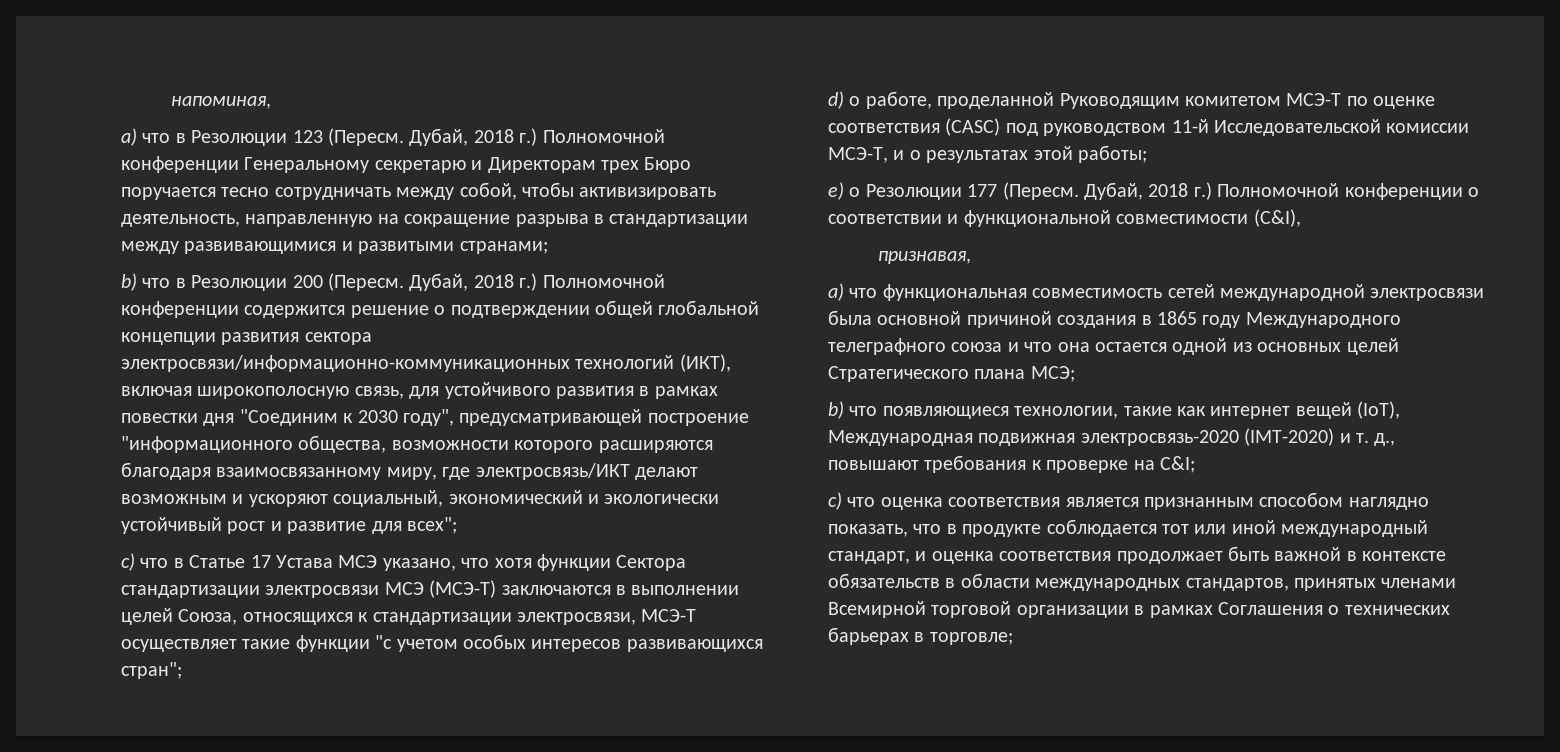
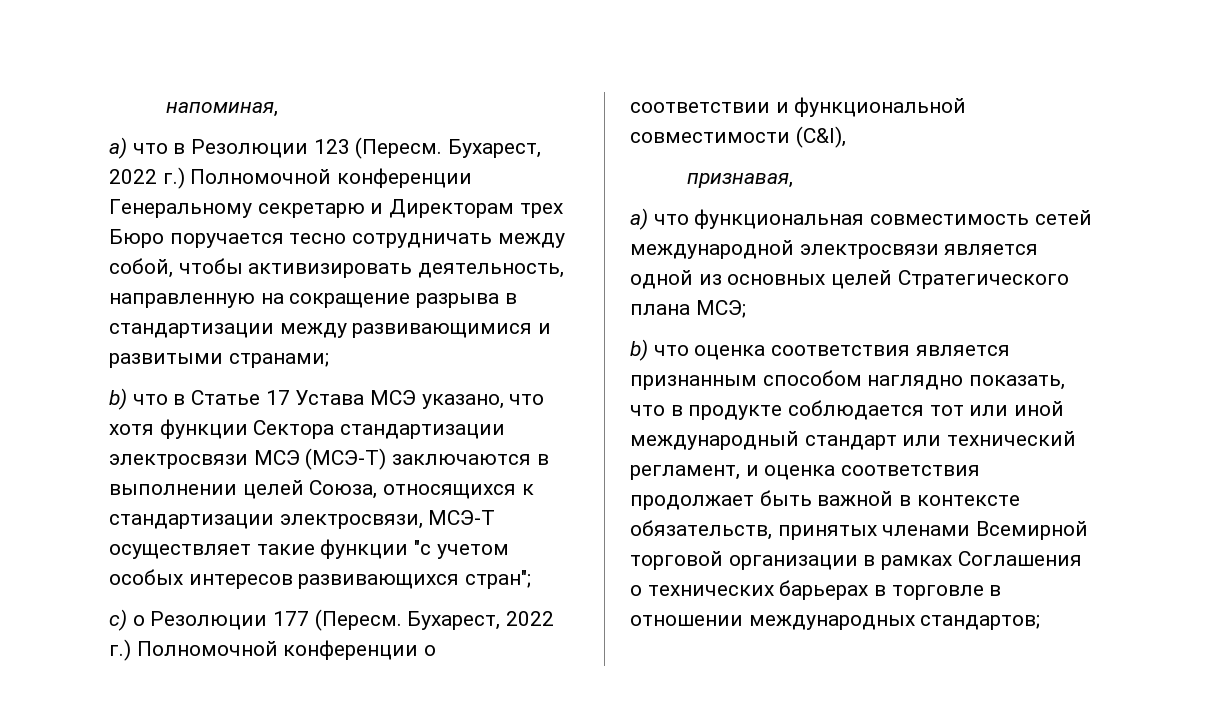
- Дубай, 2018 г.) Полномочной конференции Генеральному секретарю и Директорам трех Бюро поручается тесно сотрудничать между собой, чтобы активизировать деятельность, направленную на сокращение разрыва в стандартизации между развивающимися и развитыми странами;
+ Бухарест, 2022 г.) Полномочной конференции Генеральному секретарю и Директорам трех Бюро поручается тесно сотрудничать между собой, чтобы активизировать деятельность, направленную на сокращение разрыва в стандартизации между развивающимися и развитыми странами;
- b) что в Резолюции 200 (Пересм. Дубай, 2018 г.) Полномочной конференции содержится решение о подтверждении общей глобальной концепции развития сектора электросвязи/информационно-коммуникационных технологий (ИКТ), включая широкополосную связь, для устойчивого развития в рамках повестки дня "Соединим к 2030 году", предусматривающей построение "информационного общества, возможности которого расширяются благодаря взаимосвязанному миру, где электросвязь/ИКТ делают возможным и ускоряют социальный, экономический и экологически устойчивый рост и развитие для всех";
- c) что в Статье 17 Устава МСЭ указано, что хотя функции Сектора стандартизации электросвязи МСЭ (МСЭ-Т) заключаются в выполнении целей Союза, относящихся к стандартизации электросвязи, МСЭ-Т осуществляет такие функции "с учетом особых интересов развивающихся стран";
+ b) что в Статье 17 Устава МСЭ указано, что хотя функции Сектора стандартизации электросвязи МСЭ (МСЭ-Т) заключаются в выполнении целей Союза, относящихся к стандартизации электросвязи, МСЭ-Т осуществляет такие функции "с учетом особых интересов развивающихся стран";
- d) о работе, проделанной Руководящим комитетом МСЭ-Т по оценке соответствия (CASC) под руководством 11-й Исследовательской комиссии МСЭ-Т, и о результатах этой работы;
- e) о Резолюции 177 (Пересм.
+ c) о Резолюции 177 (Пересм.
- Дубай, 2018 г.) Полномочной конференции о соответствии и функциональной совместимости (C&I),
+ Бухарест, 2022 г.) Полномочной конференции о соответствии и функциональной совместимости (C&I),
- a) что функциональная совместимость сетей международной электросвязи была основной причиной создания в 1865 году Международного телеграфного союза и что она остается одной из основных целей Стратегического плана МСЭ;
+ a) что функциональная совместимость сетей международной электросвязи является одной из основных целей Стратегического плана МСЭ;
- b) что появляющиеся технологии, такие как интернет вещей (IoT), Международная подвижная электросвязь-2020 (IMT-2020) и т. д., повышают требования к проверке на C&I;
- с) что оценка соответствия является признанным способом наглядно показать, что в продукте соблюдается тот или иной международный стандарт, и оценка соответствия продолжает быть важной в контексте обязательств в области международных стандартов, принятых членами Всемирной торговой организации в рамках Соглашения о технических барьерах в торговле;
+ b) что оценка соответствия является признанным способом наглядно показать, что в продукте соблюдается тот или иной международный стандарт или технический регламент, и оценка соответствия продолжает быть важной в контексте обязательств, принятых членами Всемирной торговой организации в рамках Соглашения о технических барьерах в торговле в отношении международных стандартов;

